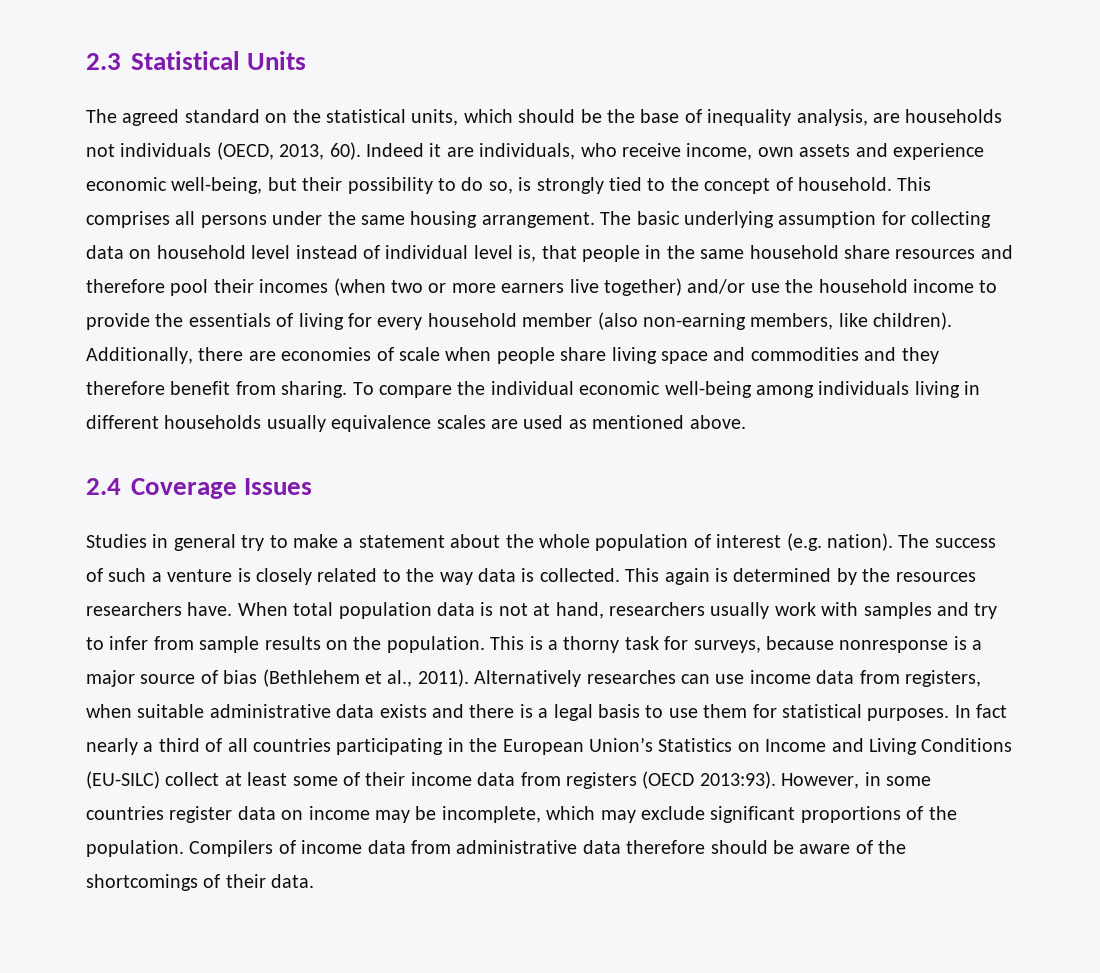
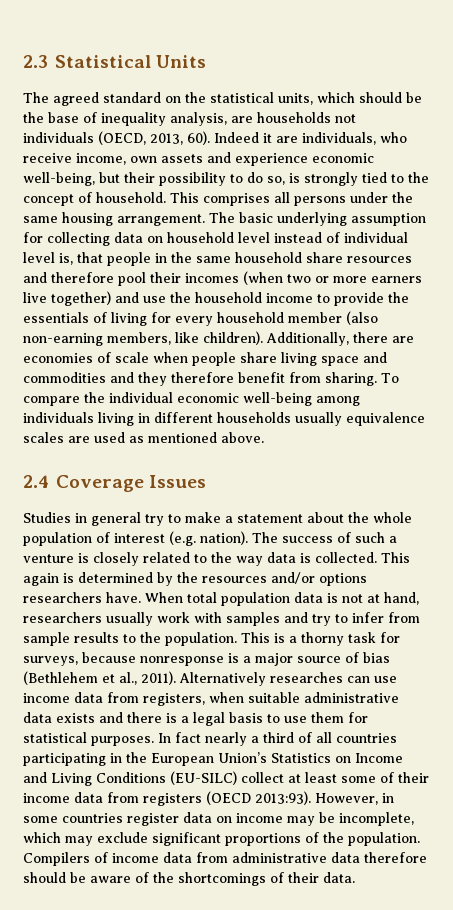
- The basic underlying assumption for collecting data on household level instead of individual level is, that people in the same household share resources and therefore pool their incomes (when two or more earners live together) and/or use the household income to provide the essentials of living for every household member (also non-earning members, like children).
+ The basic underlying assumption for collecting data on household level instead of individual level is, that people in the same household share resources and therefore pool their incomes (when two or more earners live together) and use the household income to provide the essentials of living for every household member (also non-earning members, like children).
- This again is determined by the resources researchers have.
+ This again is determined by the resources and/or options researchers have.
- When total population data is not at hand, researchers usually work with samples and try to infer from sample results on the population.
+ When total population data is not at hand, researchers usually work with samples and try to infer from sample results to the population.

